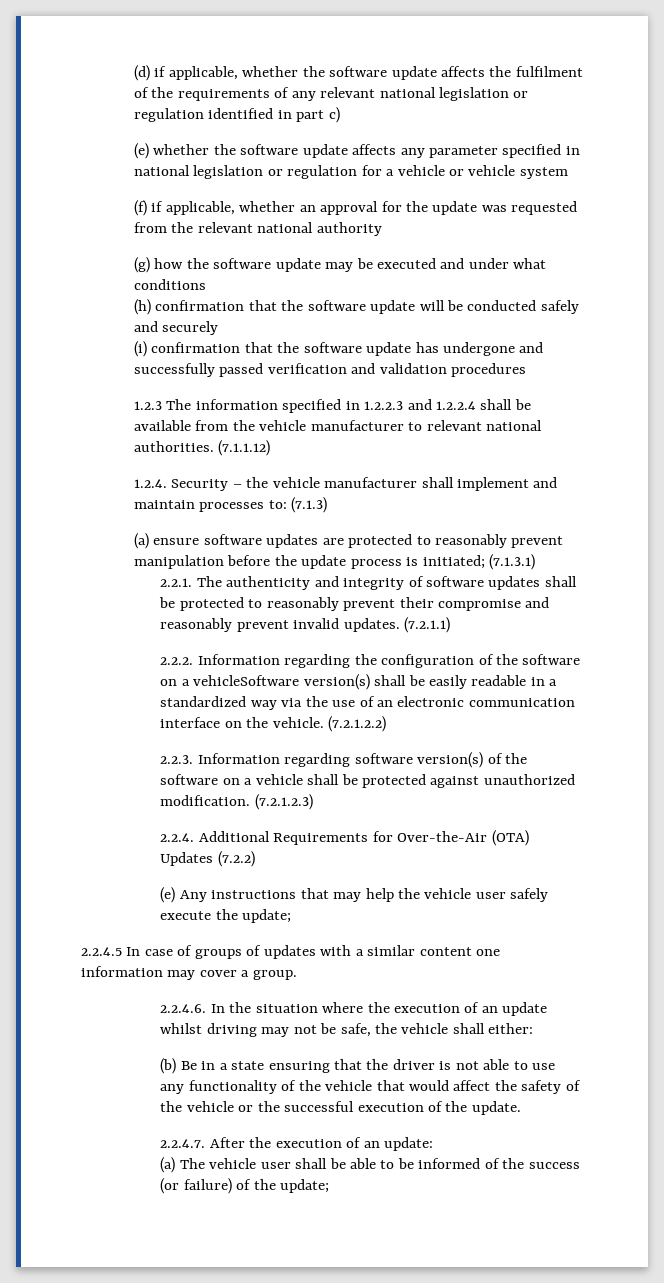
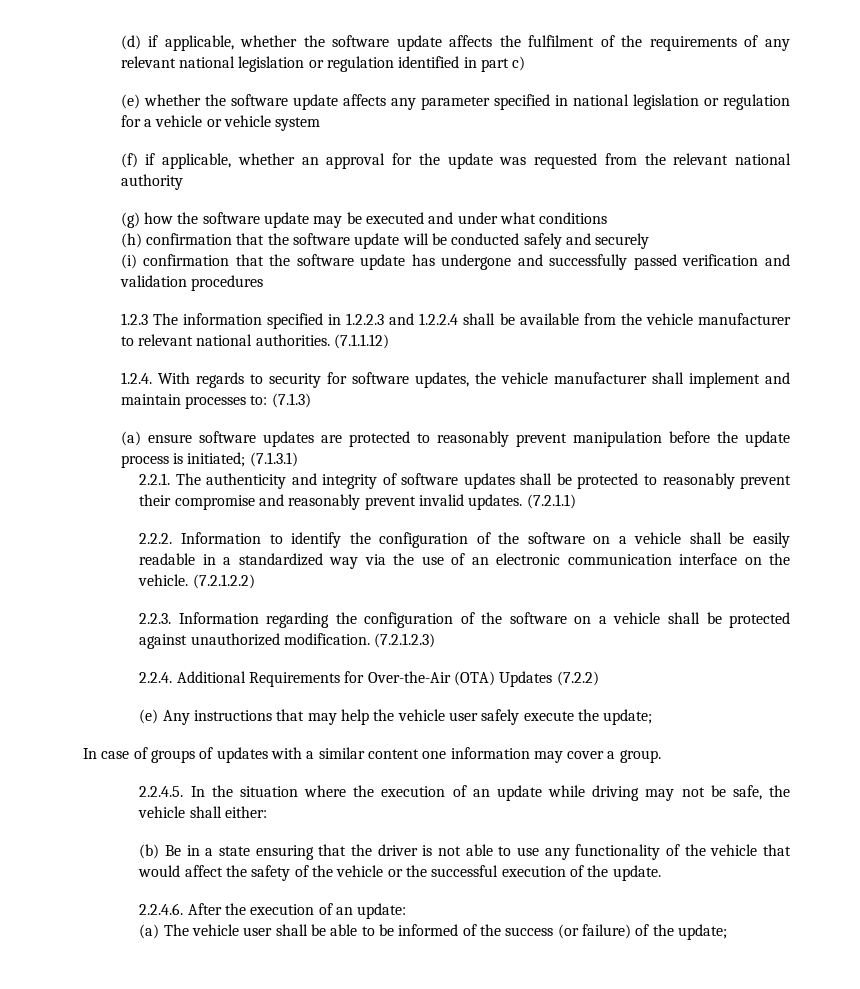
- 1.2.4. Security – the vehicle manufacturer shall implement and maintain processes to: (7.1.3)
+ 1.2.4. With regards to security for software updates, the vehicle manufacturer shall implement and maintain processes to: (7.1.3)
- 2.2.2. Information regarding the configuration of the software on a vehicleSoftware version(s) shall be easily readable in a standardized way via the use of an electronic communication interface on the vehicle.
+ 2.2.2. Information to identify the configuration of the software on a vehicle shall be easily readable in a standardized way via the use of an electronic communication interface on the vehicle.
- 2.2.3. Information regarding software version(s) of the software on a vehicle shall be protected against unauthorized modification.
+ 2.2.3. Information regarding the configuration of the software on a vehicle shall be protected against unauthorized modification.
- 2.2.4.5 In case of groups of updates with a similar content one information may cover a group.
+ In case of groups of updates with a similar content one information may cover a group.
- 2.2.4.6. In the situation where the execution of an update whilst driving may not be safe, the vehicle shall either:
+ 2.2.4.5. In the situation where the execution of an update while driving may not be safe, the vehicle shall either:
- 2.2.4.7. After the execution of an update:
+ 2.2.4.6. After the execution of an update:

